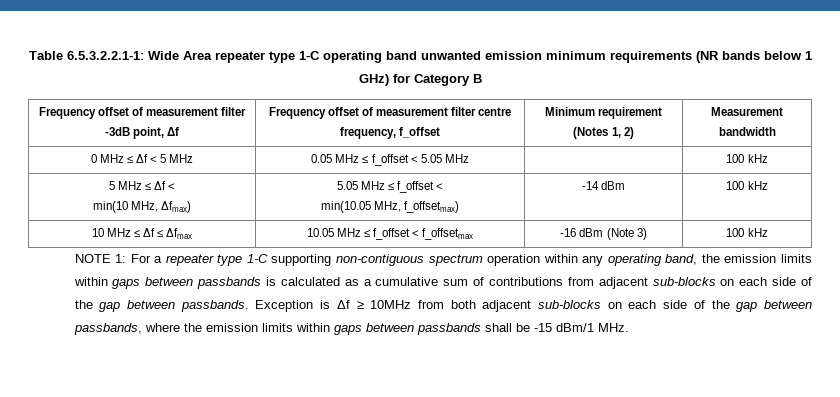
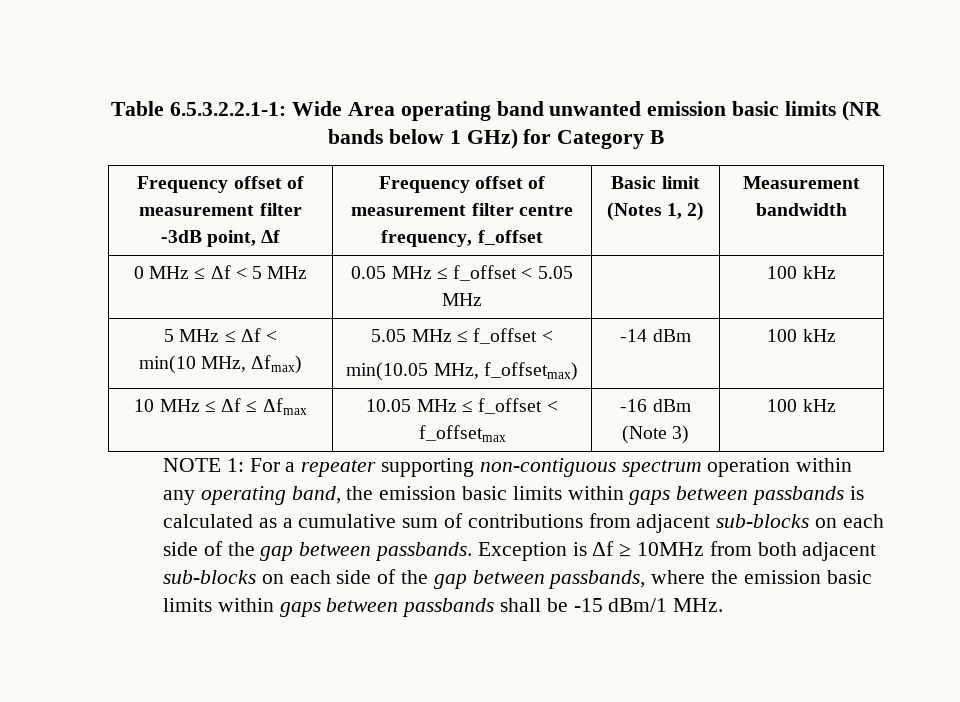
- Table 6.5.3.2.2.1-1: Wide Area repeater type 1-C operating band unwanted emission minimum requirements (NR bands below 1 GHz) for Category B
+ Table 6.5.3.2.2.1-1: Wide Area operating band unwanted emission basic limits (NR bands below 1 GHz) for Category B
- Frequency offset of measurement filter -3dB point, Δf | Frequency offset of measurement filter centre frequency, f_offset | Minimum requirement (Notes 1, 2) | Measurement bandwidth
+ Frequency offset of measurement filter -3dB point, Δf | Frequency offset of measurement filter centre frequency, f_offset | Basic limit (Notes 1, 2) | Measurement bandwidth
- NOTE 1: For a repeater type 1-C supporting non-contiguous spectrum operation within any operating band, the emission limits within gaps between passbands is calculated as a cumulative sum of contributions from adjacent sub-blocks on each side of the gap between passbands.
+ NOTE 1: For a repeater supporting non-contiguous spectrum operation within any operating band, the emission basic limits within gaps between passbands is calculated as a cumulative sum of contributions from adjacent sub-blocks on each side of the gap between passbands.
- Exception is Δf ≥ 10MHz from both adjacent sub-blocks on each side of the gap between passbands, where the emission limits within gaps between passbands shall be -15 dBm/1 MHz.
+ Exception is Δf ≥ 10MHz from both adjacent sub-blocks on each side of the gap between passbands, where the emission basic limits within gaps between passbands shall be -15 dBm/1 MHz.

